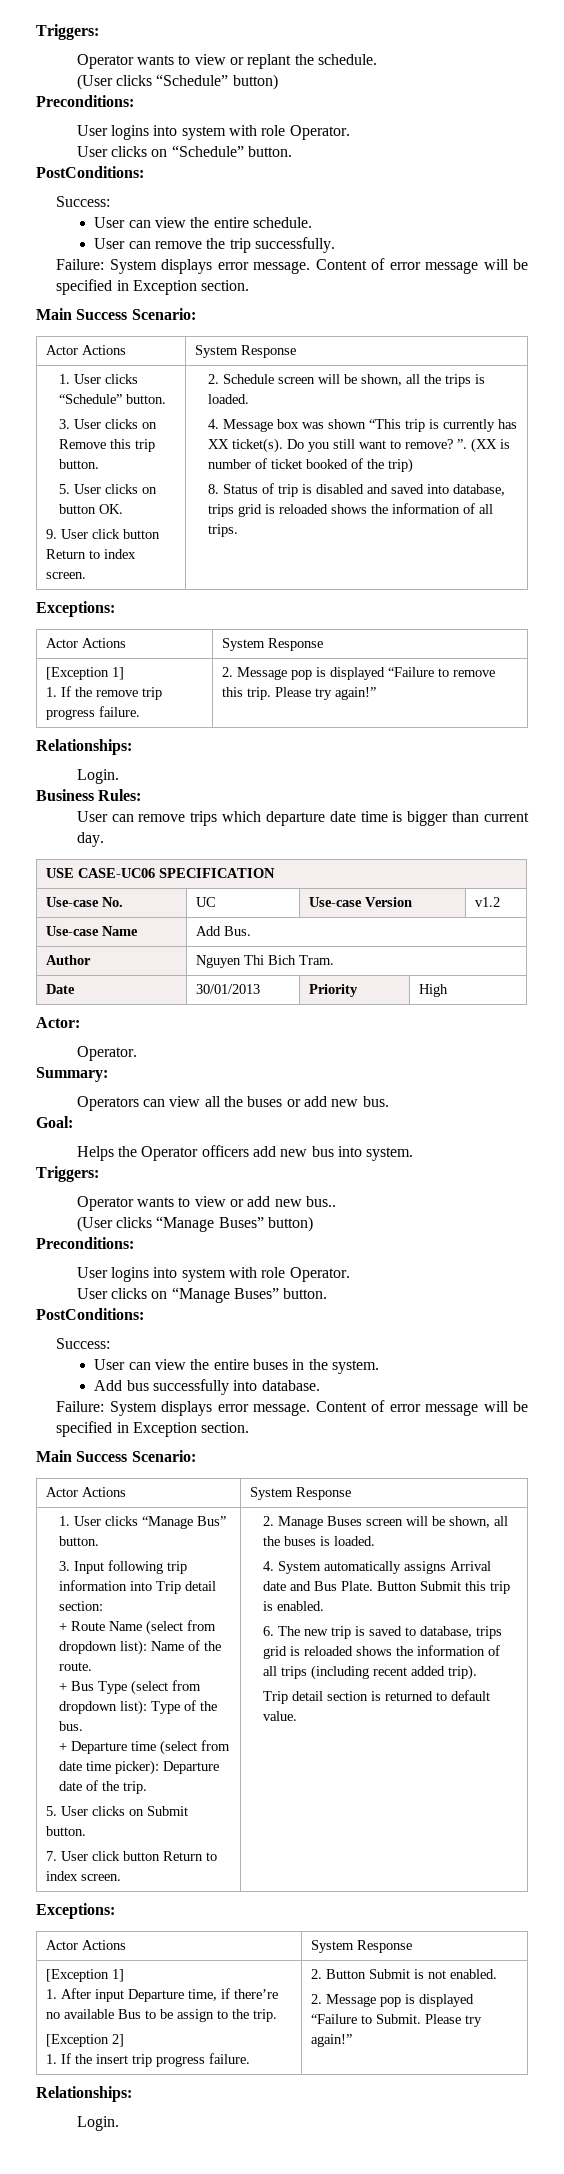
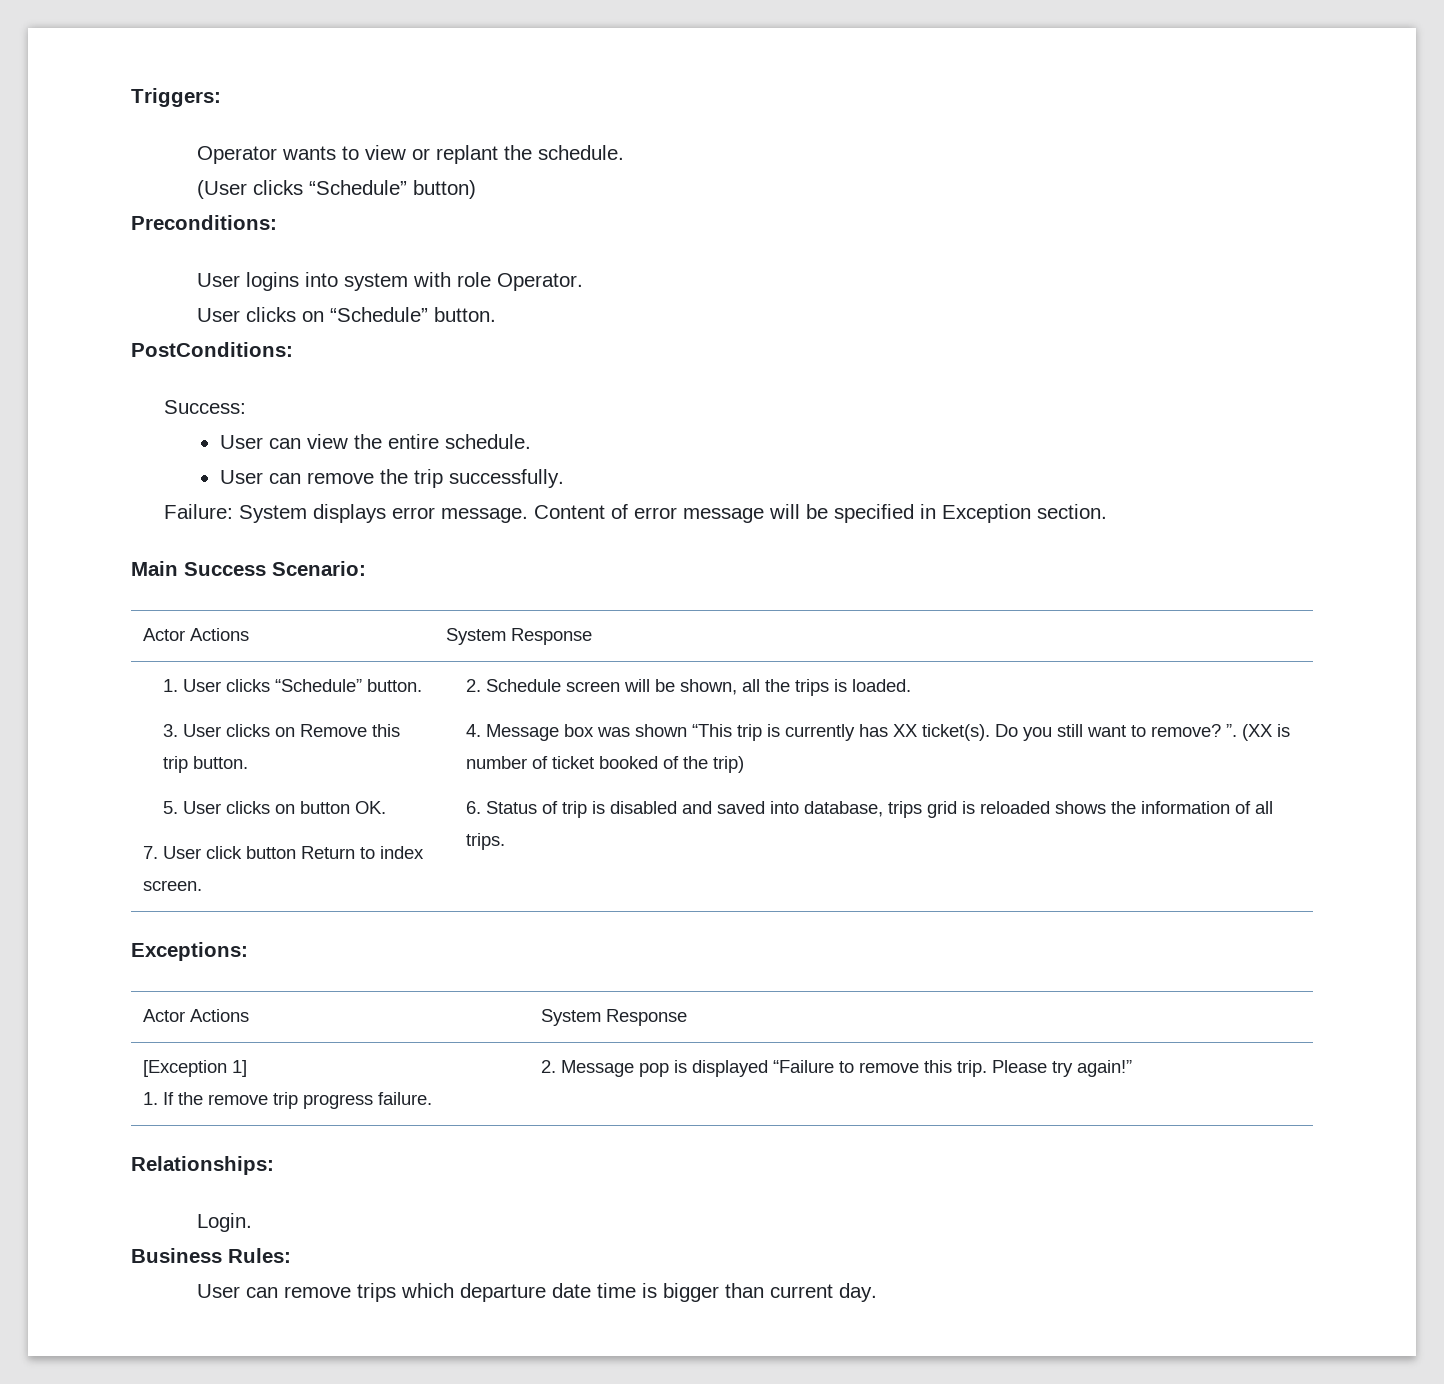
- 9. User click button Return to index screen.
+ 7. User click button Return to index screen.
- 8. Status of trip is disabled and saved into database, trips grid is reloaded shows the information of all trips.
+ 6. Status of trip is disabled and saved into database, trips grid is reloaded shows the information of all trips.
- USE CASE-UC06 SPECIFICATION
- Use-case No. | UC | Use-case Version | v1.2
- Use-case Name | Add Bus.
- Author | Nguyen Thi Bich Tram.
- Date | 30/01/2013 | Priority | High
- Actor:
- Operator.
- Summary:
- Operators can view all the buses or add new bus.
- Goal:
- Helps the Operator officers add new bus into system.
- Triggers:
- Operator wants to view or add new bus..
- (User clicks “Manage Buses” button)
- Preconditions:
- User logins into system with role Operator.
- User clicks on “Manage Buses” button.
- PostConditions:
- Success:
- User can view the entire buses in the system.
- Add bus successfully into database.
- Failure: System displays error message. Content of error message will be specified in Exception section.
- Main Success Scenario:
- Actor Actions | System Response
- 1. User clicks “Manage Bus” button.
- 3. Input following trip information into Trip detail section:
- + Route Name (select from dropdown list): Name of the route.
- + Bus Type (select from dropdown list): Type of the bus.
- + Departure time (select from date time picker): Departure date of the trip.
- 5. User clicks on Submit button.
- 7. User click button Return to index screen. | 2. Manage Buses screen will be shown, all the buses is loaded.
- 4. System automatically assigns Arrival date and Bus Plate. Button Submit this trip is enabled.
- 6. The new trip is saved to database, trips grid is reloaded shows the information of all trips (including recent added trip).
- Trip detail section is returned to default value.
- Exceptions:
- Actor Actions | System Response
- [Exception 1]
- 1. After input Departure time, if there’re no available Bus to be assign to the trip.
- [Exception 2]
- 1. If the insert trip progress failure. | 2. Button Submit is not enabled.
- 2. Message pop is displayed “Failure to Submit. Please try again!”
- Relationships:
- Login.

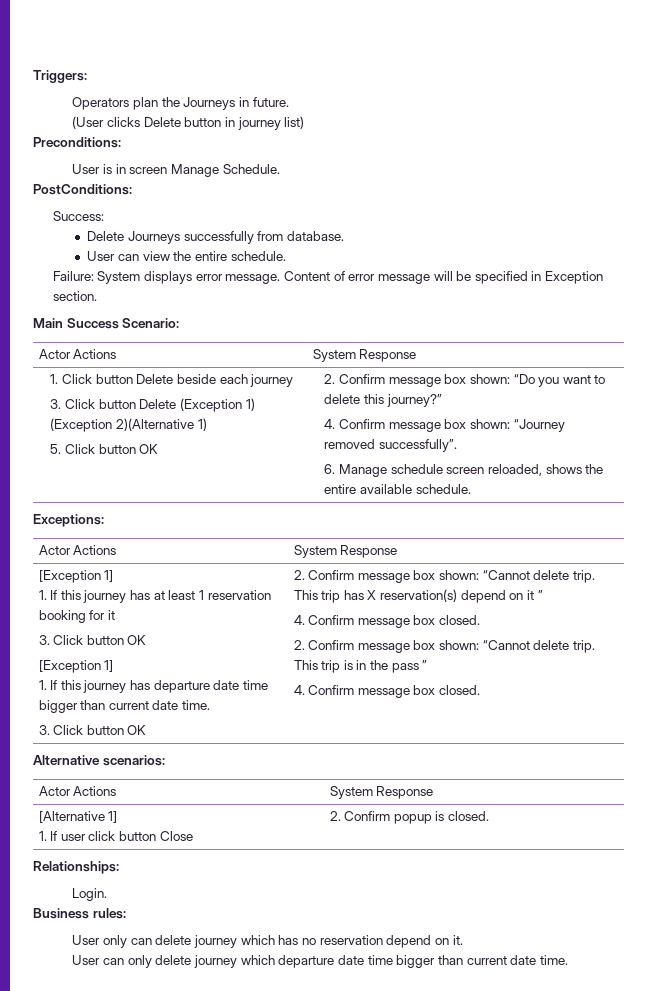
- Operator wants to view or replant the schedule.
- (User clicks “Schedule” button)
+ Operators plan the Journeys in future.
+ (User clicks Delete button in journey list)
  Preconditions:
- User logins into system with role Operator.
- User clicks on “Schedule” button.
+ User is in screen Manage Schedule.
  PostConditions:
  Success:
+ Delete Journeys successfully from database.
- User can remove the trip successfully.
- 1. User clicks “Schedule” button.
- 3. User clicks on Remove this trip button.
- 5. User clicks on button OK.
- 7. User click button Return to index screen. | 2. Schedule screen will be shown, all the trips is loaded.
- 4. Message box was shown “This trip is currently has XX ticket(s). Do you still want to remove? ”. (XX is number of ticket booked of the trip)
- 6. Status of trip is disabled and saved into database, trips grid is reloaded shows the information of all trips.
+ 1. Click button Delete beside each journey
+ 3. Click button Delete (Exception 1) (Exception 2)(Alternative 1)
+ 5. Click button OK | 2. Confirm message box shown: “Do you want to delete this journey?”
+ 4. Confirm message box shown: “Journey removed successfully”.
+ 6. Manage schedule screen reloaded, shows the entire available schedule.
- 1. If the remove trip progress failure. | 2. Message pop is displayed “Failure to remove this trip. Please try again!”
+ 1. If this journey has at least 1 reservation booking for it
+ 3. Click button OK
+ [Exception 1]
+ 1. If this journey has departure date time bigger than current date time.
+ 3. Click button OK | 2. Confirm message box shown: “Cannot delete trip. This trip has X reservation(s) depend on it ”
+ 4. Confirm message box closed.
+ 2. Confirm message box shown: “Cannot delete trip. This trip is in the pass ”
+ 4. Confirm message box closed.
+ Alternative scenarios:
+ Actor Actions | System Response
+ [Alternative 1]
+ 1. If user click button Close | 2. Confirm popup is closed.
  Relationships:
  Login.
- Business Rules:
- User can remove trips which departure date time is bigger than current day.
+ Business rules:
+ User only can delete journey which has no reservation depend on it.
+ User can only delete journey which departure date time bigger than current date time.

